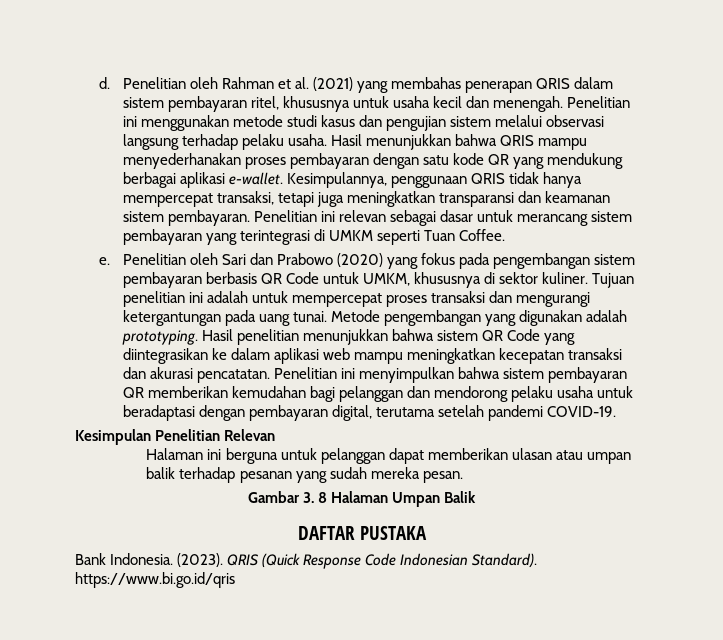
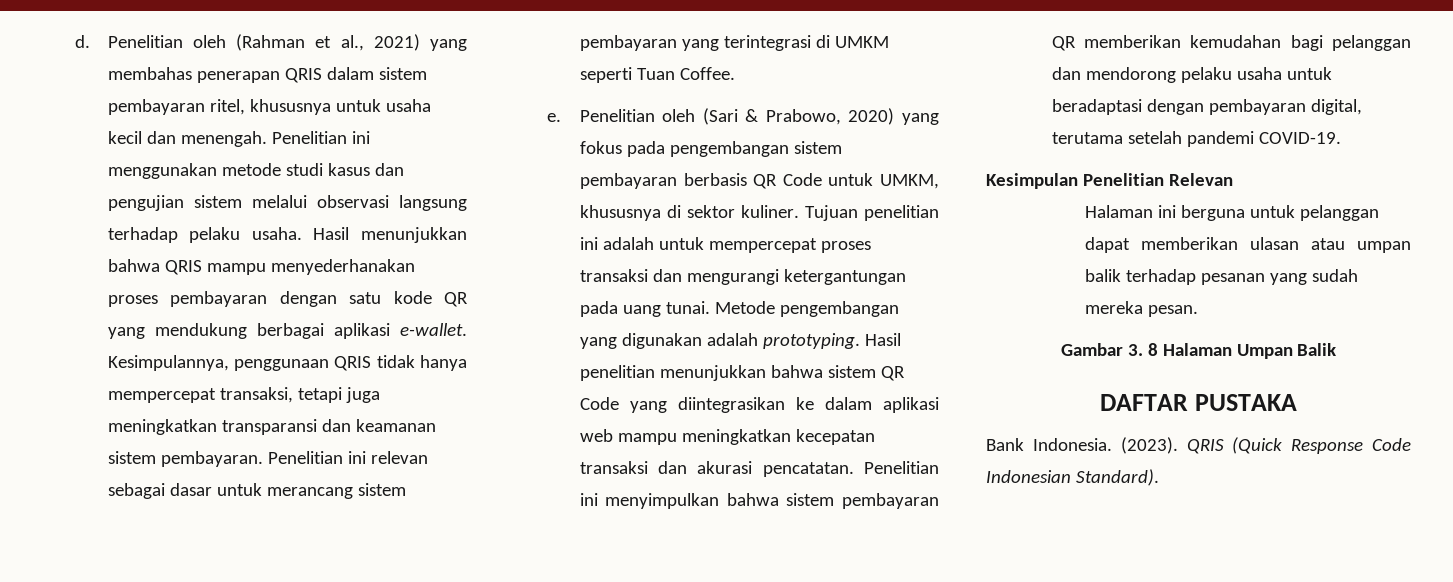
- Penelitian oleh Rahman et al. (2021) yang membahas penerapan QRIS dalam sistem pembayaran ritel, khususnya untuk usaha kecil dan menengah.
+ Penelitian oleh (Rahman et al., 2021) yang membahas penerapan QRIS dalam sistem pembayaran ritel, khususnya untuk usaha kecil dan menengah.
- Penelitian oleh Sari dan Prabowo (2020) yang fokus pada pengembangan sistem pembayaran berbasis QR Code untuk UMKM, khususnya di sektor kuliner.
+ Penelitian oleh (Sari & Prabowo, 2020) yang fokus pada pengembangan sistem pembayaran berbasis QR Code untuk UMKM, khususnya di sektor kuliner.
- QRIS (Quick Response Code Indonesian Standard). https://www.bi.go.id/qris
+ QRIS (Quick Response Code Indonesian Standard).

